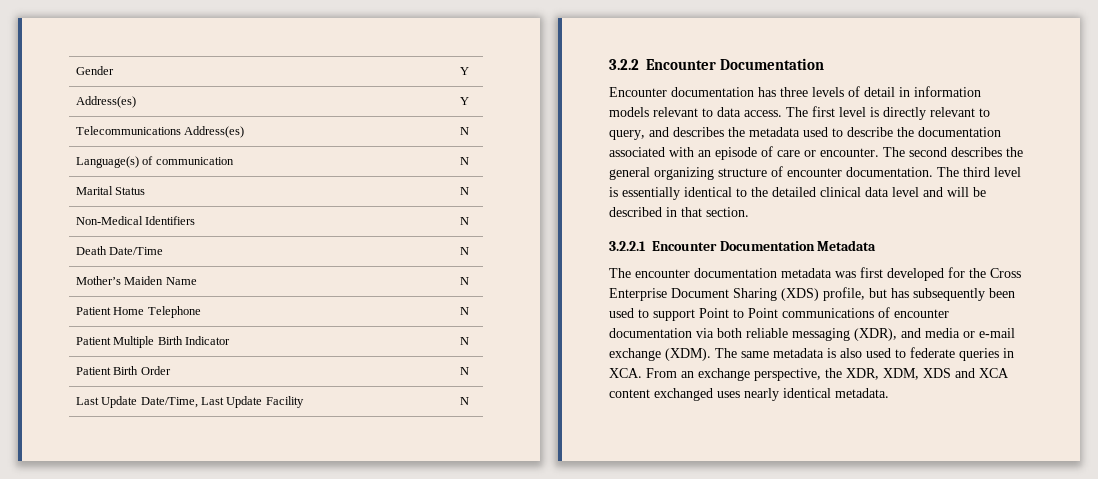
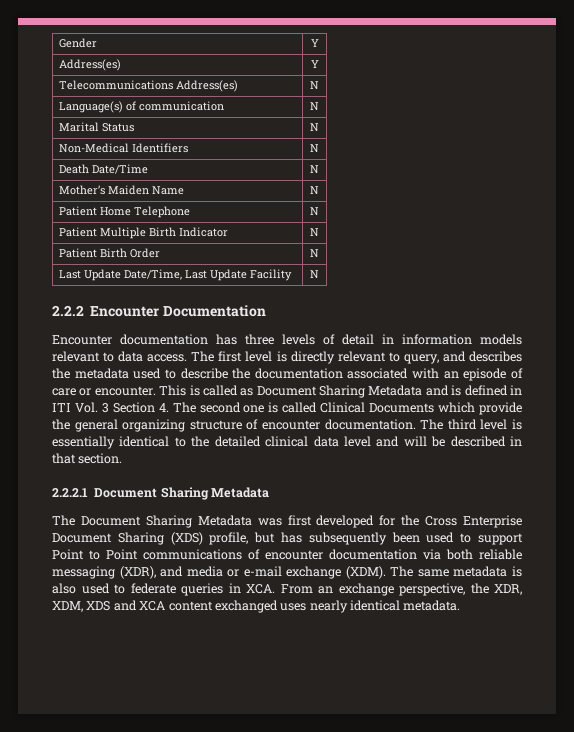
- 3.2.2 Encounter Documentation
+ 2.2.2 Encounter Documentation
- The second describes the general organizing structure of encounter documentation.
+ This is called as Document Sharing Metadata and is defined in ITI Vol. 3 Section 4. The second one is called Clinical Documents which provide the general organizing structure of encounter documentation.
- 3.2.2.1 Encounter Documentation Metadata
+ 2.2.2.1 Document Sharing Metadata
- The encounter documentation metadata was first developed for the Cross Enterprise Document Sharing (XDS) profile, but has subsequently been used to support Point to Point communications of encounter documentation via both reliable messaging (XDR), and media or e-mail exchange (XDM).
+ The Document Sharing Metadata was first developed for the Cross Enterprise Document Sharing (XDS) profile, but has subsequently been used to support Point to Point communications of encounter documentation via both reliable messaging (XDR), and media or e-mail exchange (XDM).

